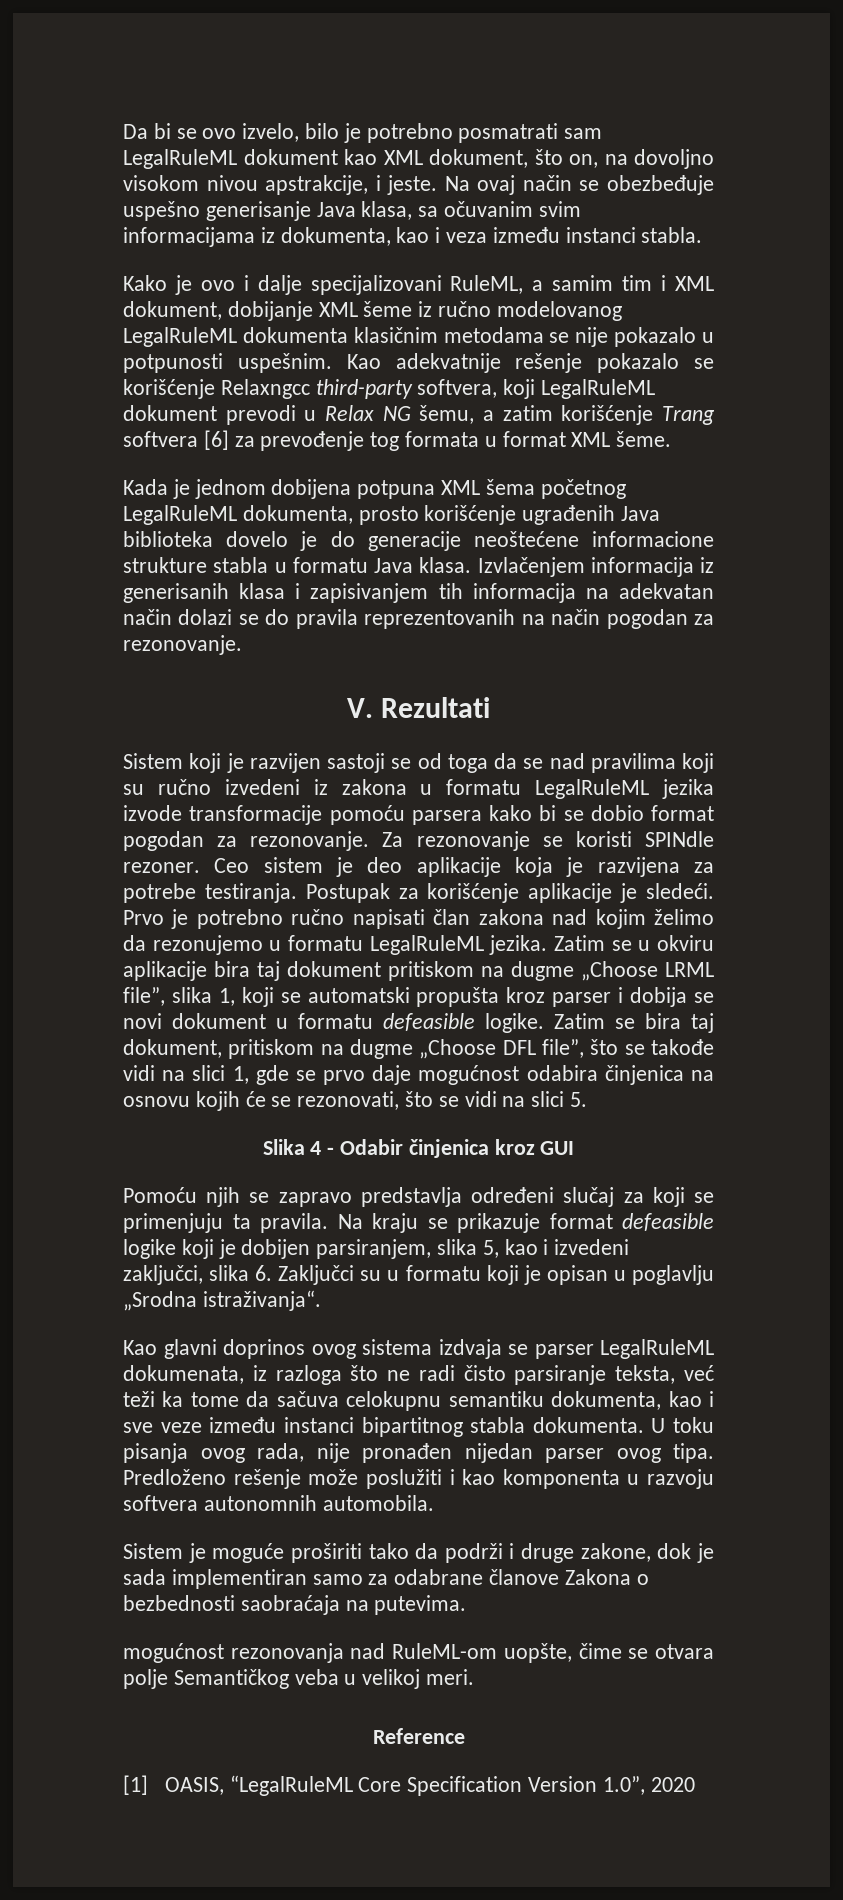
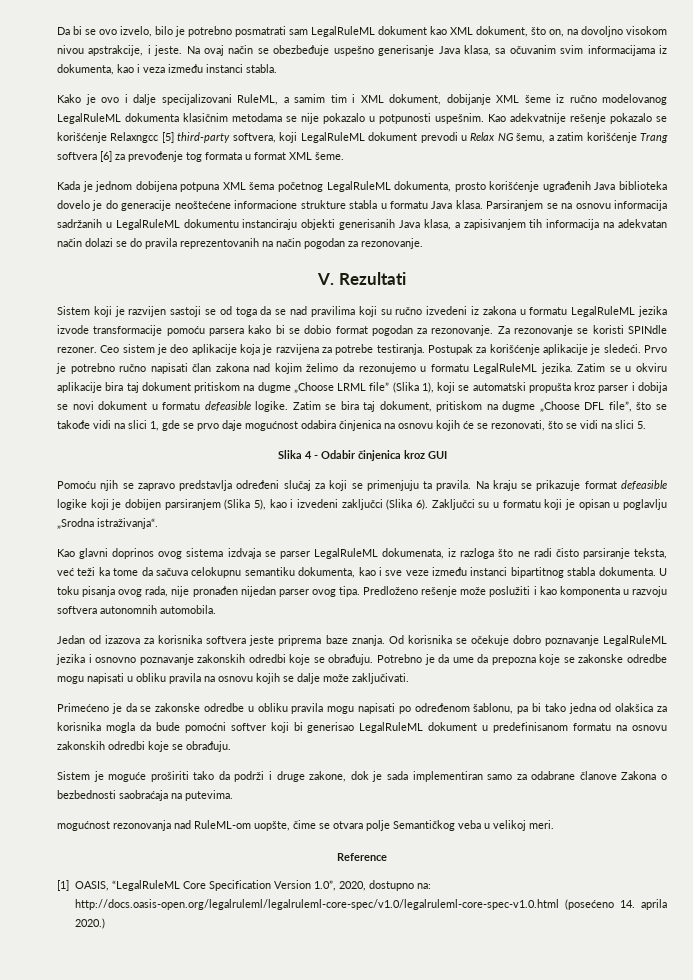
- Kao adekvatnije rešenje pokazalo se korišćenje Relaxngcc third-party softvera, koji LegalRuleML dokument prevodi u Relax NG šemu, a zatim korišćenje Trang softvera [6] za prevođenje tog formata u format XML šeme.
+ Kao adekvatnije rešenje pokazalo se korišćenje Relaxngcc [5] third-party softvera, koji LegalRuleML dokument prevodi u Relax NG šemu, a zatim korišćenje Trang softvera [6] za prevođenje tog formata u format XML šeme.
- Izvlačenjem informacija iz generisanih klasa i zapisivanjem tih informacija na adekvatan način dolazi se do pravila reprezentovanih na način pogodan za rezonovanje.
+ Parsiranjem se na osnovu informacija sadržanih u LegalRuleML dokumentu instanciraju objekti generisanih Java klasa, a zapisivanjem tih informacija na adekvatan način dolazi se do pravila reprezentovanih na način pogodan za rezonovanje.
- Zatim se u okviru aplikacije bira taj dokument pritiskom na dugme „Choose LRML file”, slika 1, koji se automatski propušta kroz parser i dobija se novi dokument u formatu defeasible logike.
+ Zatim se u okviru aplikacije bira taj dokument pritiskom na dugme „Choose LRML file” (Slika 1), koji se automatski propušta kroz parser i dobija se novi dokument u formatu defeasible logike.
- Na kraju se prikazuje format defeasible logike koji je dobijen parsiranjem, slika 5, kao i izvedeni zaključci, slika 6. Zaključci su u formatu koji je opisan u poglavlju „Srodna istraživanja“.
+ Na kraju se prikazuje format defeasible logike koji je dobijen parsiranjem (Slika 5), kao i izvedeni zaključci (Slika 6). Zaključci su u formatu koji je opisan u poglavlju „Srodna istraživanja“.
+ Jedan od izazova za korisnika softvera jeste priprema baze znanja. Od korisnika se očekuje dobro poznavanje LegalRuleML jezika i osnovno poznavanje zakonskih odredbi koje se obrađuju. Potrebno je da ume da prepozna koje se zakonske odredbe mogu napisati u obliku pravila na osnovu kojih se dalje može zaključivati.
+ Primećeno je da se zakonske odredbe u obliku pravila mogu napisati po određenom šablonu, pa bi tako jedna od olakšica za korisnika mogla da bude pomoćni softver koji bi generisao LegalRuleML dokument u predefinisanom formatu na osnovu zakonskih odredbi koje se obrađuju.
- [1] OASIS, “LegalRuleML Core Specification Version 1.0”, 2020
+ [1] OASIS, “LegalRuleML Core Specification Version 1.0”, 2020, dostupno na: http://docs.oasis-open.org/legalruleml/legalruleml-core-spec/v1.0/legalruleml-core-spec-v1.0.html (posećeno 14. aprila 2020.)

